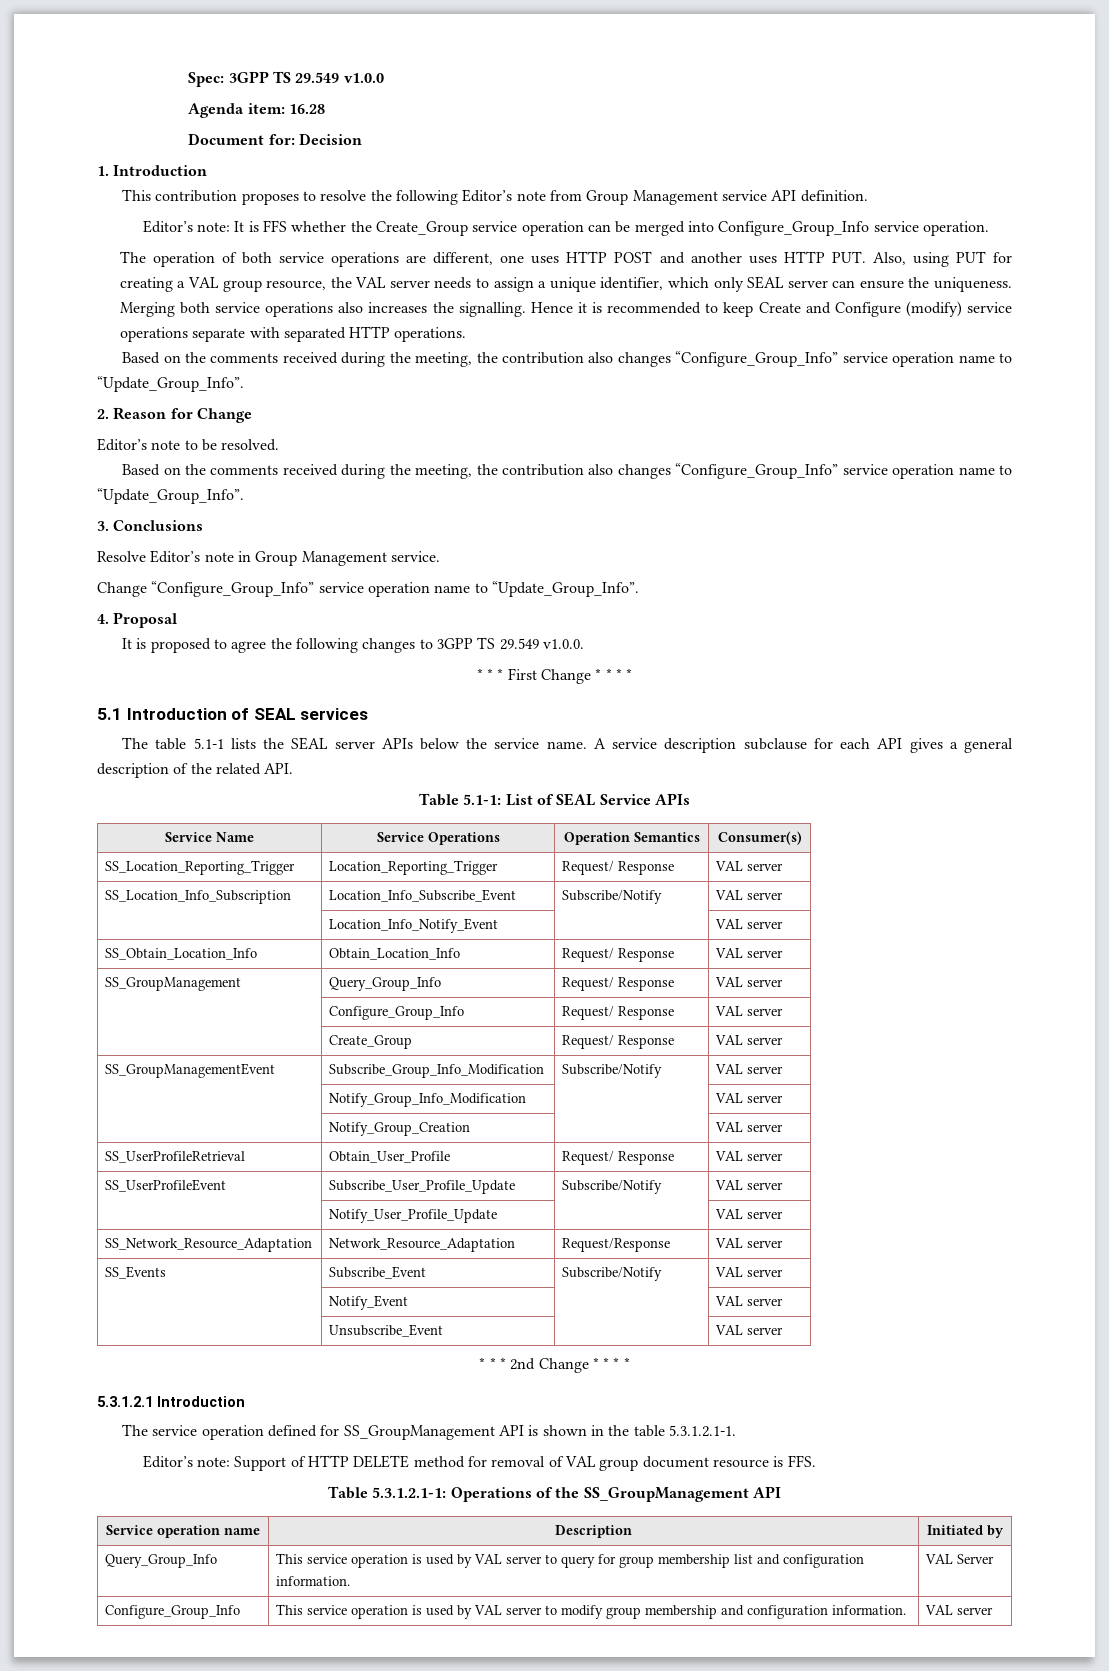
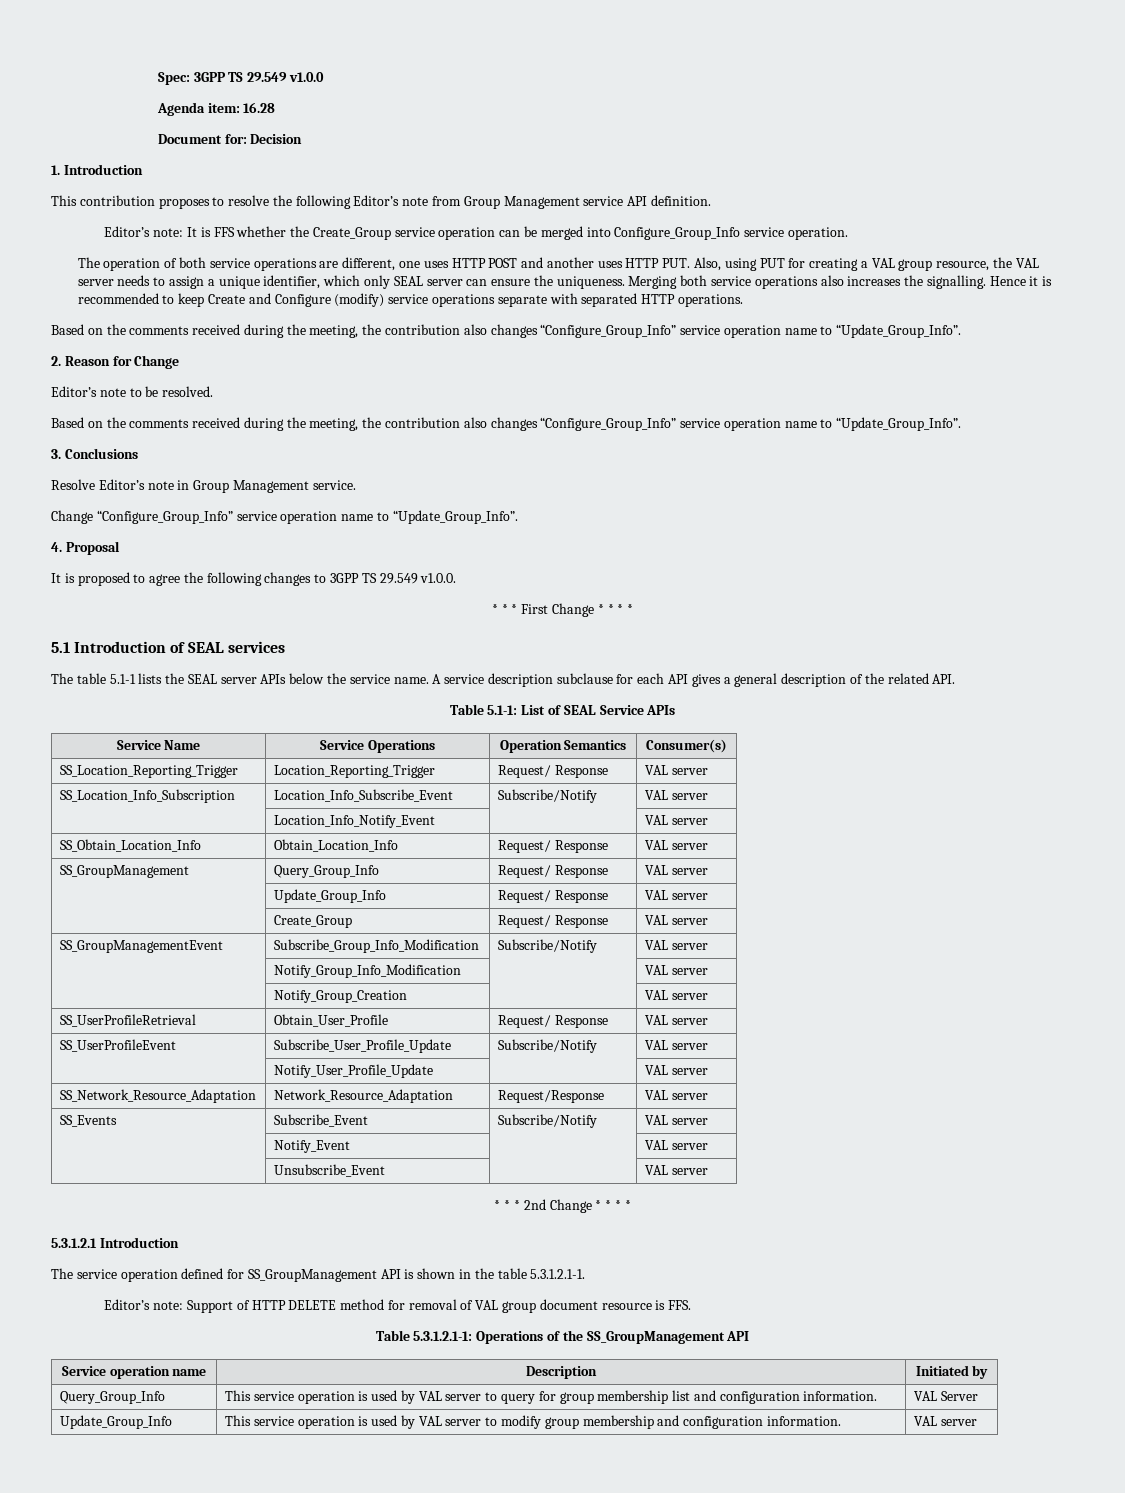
- | Configure_Group_Info | Request/ Response | VAL server
+ | Update_Group_Info | Request/ Response | VAL server
- Configure_Group_Info | This service operation is used by VAL server to modify group membership and configuration information. | VAL server
+ Update_Group_Info | This service operation is used by VAL server to modify group membership and configuration information. | VAL server

